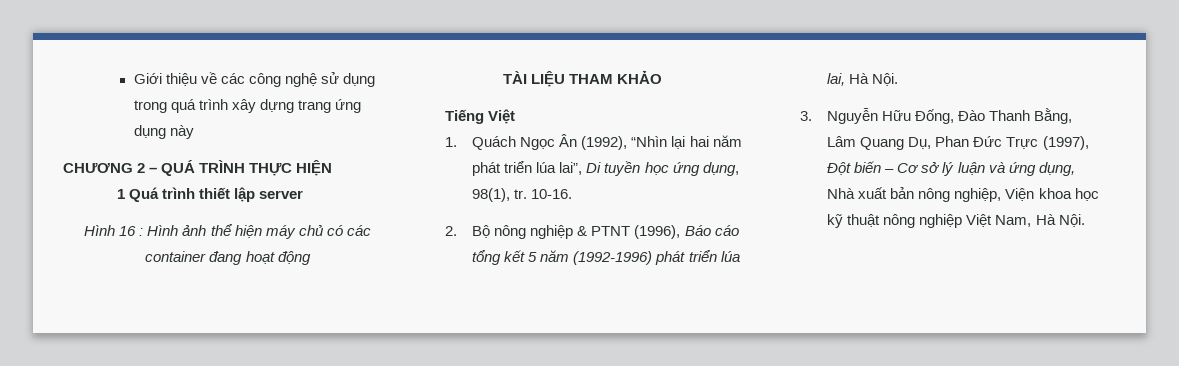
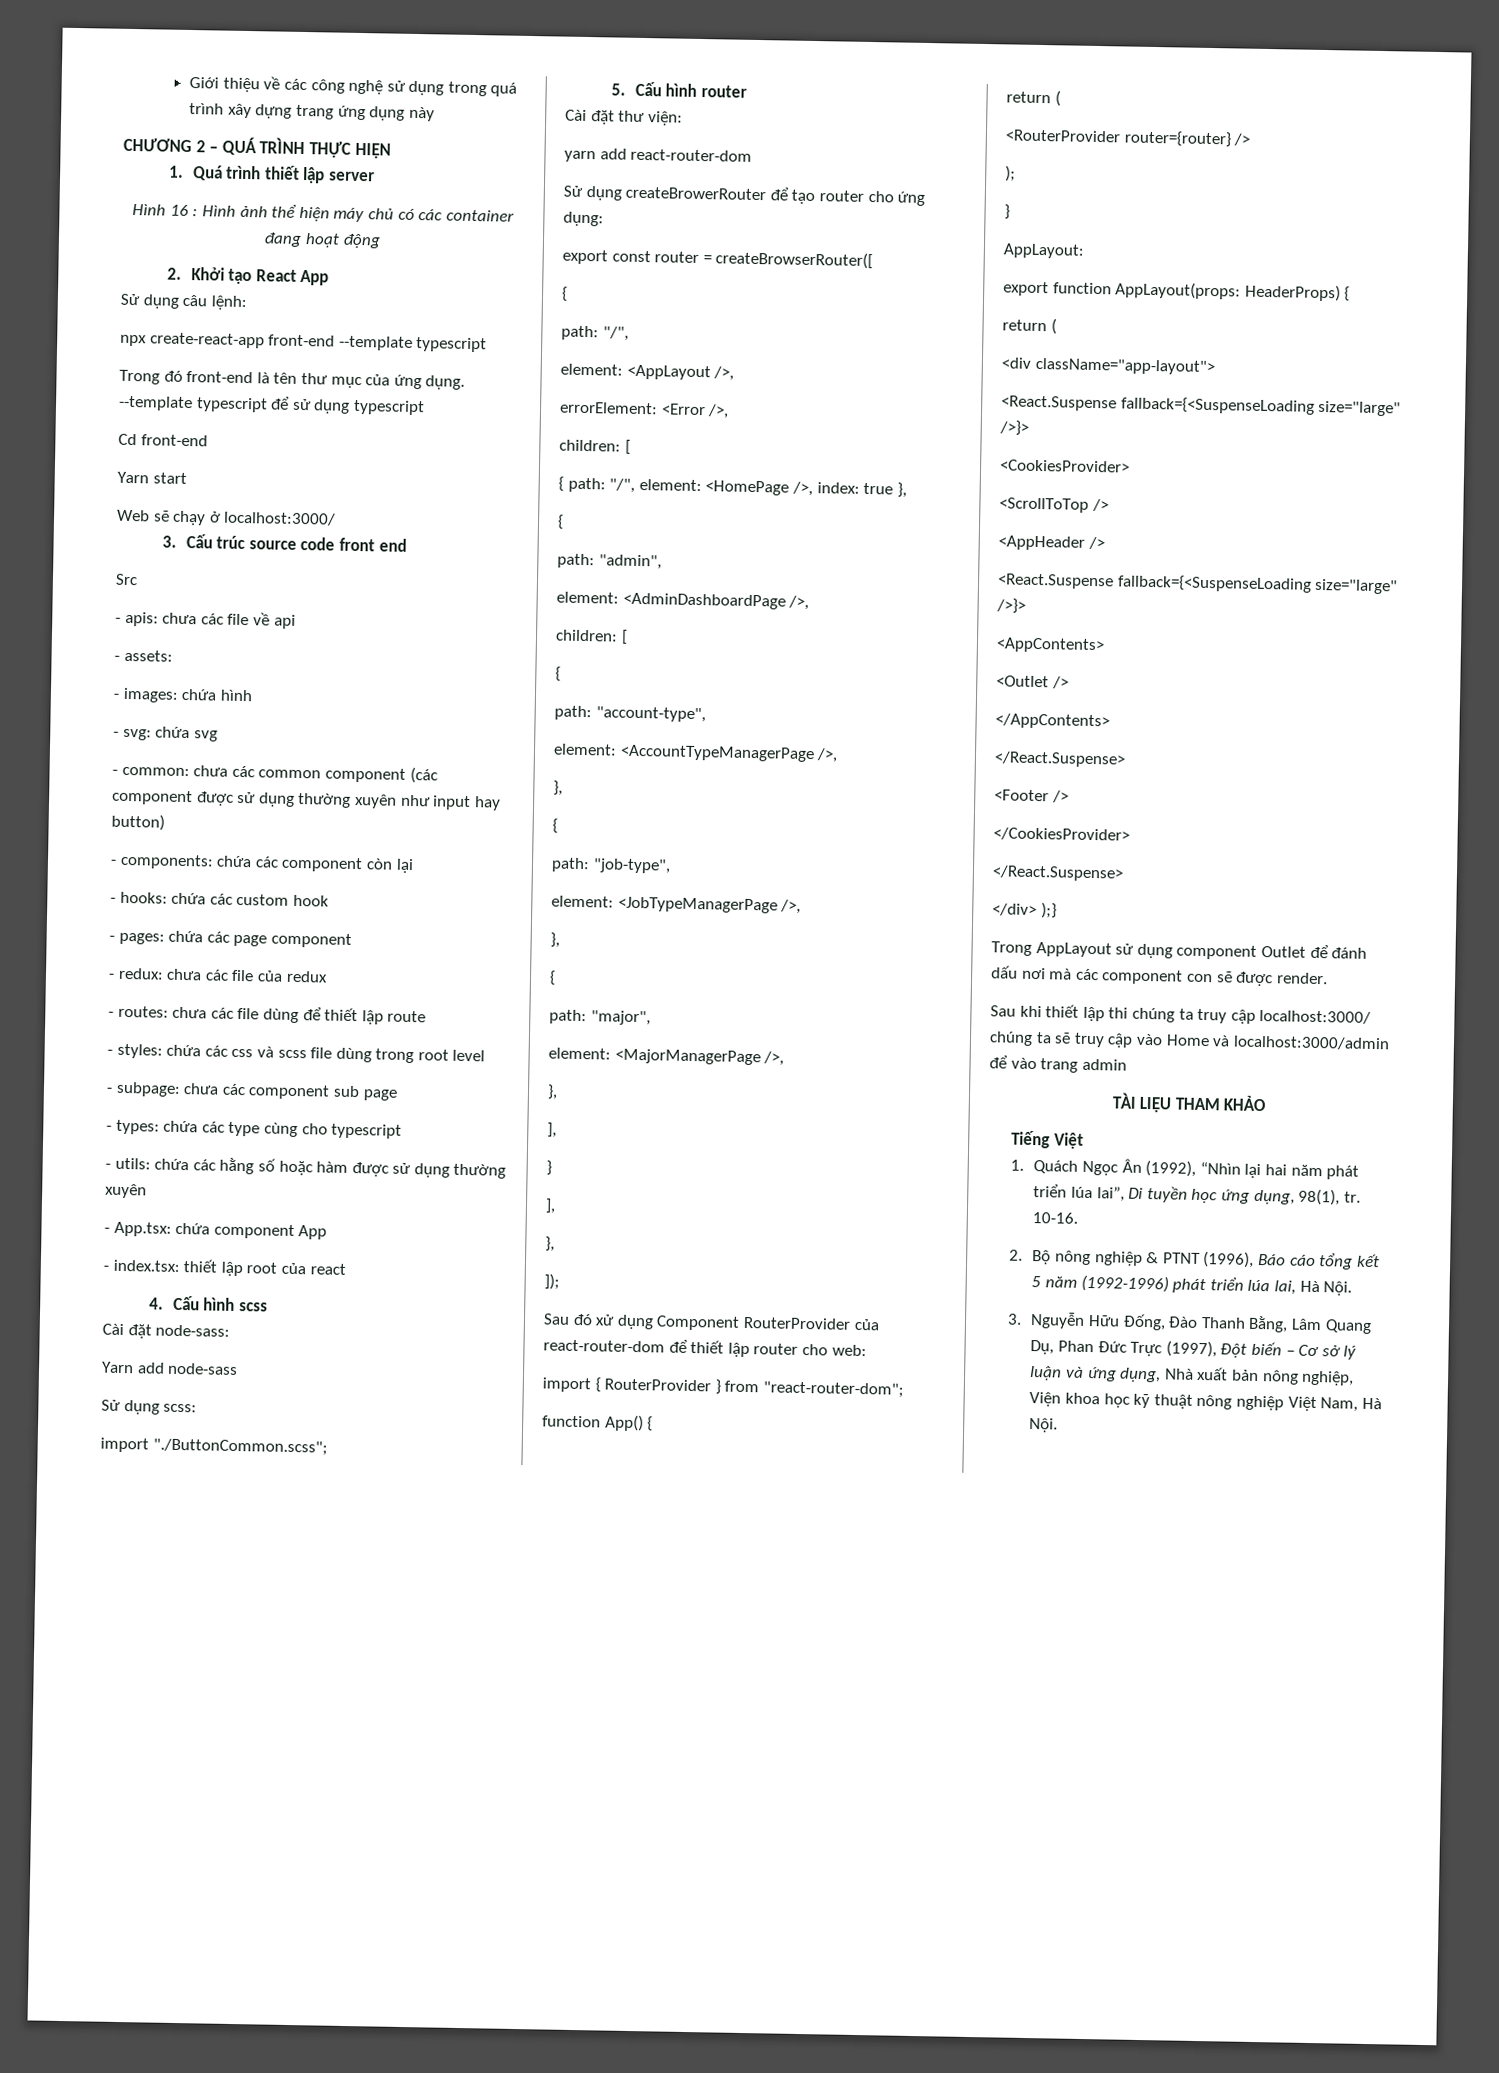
- 1 Quá trình thiết lập server
+ 1. Quá trình thiết lập server
+ 2. Khởi tạo React App
+ Sử dụng câu lệnh:
+ npx create-react-app front-end --template typescript
+ Trong đó front-end là tên thư mục của ứng dụng. --template typescript để sử dụng typescript
+ Cd front-end
+ Yarn start
+ Web sẽ chạy ở localhost:3000/
+ 3. Cấu trúc source code front end
+ Src
+ - apis: chưa các file về api
+ - assets:
+ - images: chứa hình
+ - svg: chứa svg
+ - common: chưa các common component (các component được sử dụng thường xuyên như input hay button)
+ - components: chứa các component còn lại
+ - hooks: chứa các custom hook
+ - pages: chứa các page component
+ - redux: chưa các file của redux
+ - routes: chưa các file dùng để thiết lập route
+ - styles: chứa các css và scss file dùng trong root level
+ - subpage: chưa các component sub page
+ - types: chứa các type cùng cho typescript
+ - utils: chứa các hằng số hoặc hàm được sử dụng thường xuyên
+ - App.tsx: chứa component App
+ - index.tsx: thiết lập root của react
+ 4. Cấu hình scss
+ Cài đặt node-sass:
+ Yarn add node-sass
+ Sử dụng scss:
+ import "./ButtonCommon.scss";
+ 5. Cấu hình router
+ Cài đặt thư viện:
+ yarn add react-router-dom
+ Sử dụng createBrowerRouter để tạo router cho ứng dụng:
+ export const router = createBrowserRouter([
+ {
+ path: "/",
+ element: <AppLayout />,
+ errorElement: <Error />,
+ children: [
+ { path: "/", element: <HomePage />, index: true },
+ {
+ path: "admin",
+ element: <AdminDashboardPage />,
+ children: [
+ {
+ path: "account-type",
+ element: <AccountTypeManagerPage />,
+ },
+ {
+ path: "job-type",
+ element: <JobTypeManagerPage />,
+ },
+ {
+ path: "major",
+ element: <MajorManagerPage />,
+ },
+ ],
+ }
+ ],
+ },
+ ]);
+ Sau đó xử dụng Component RouterProvider của react-router-dom để thiết lập router cho web:
+ import { RouterProvider } from "react-router-dom";
+ function App() {
+ return (
+ <RouterProvider router={router} />
+ );
+ }
+ AppLayout:
+ export function AppLayout(props: HeaderProps) {
+ return (
+ <div className="app-layout">
+ <React.Suspense fallback={<SuspenseLoading size="large" />}>
+ <CookiesProvider>
+ <ScrollToTop />
+ <AppHeader />
+ <React.Suspense fallback={<SuspenseLoading size="large" />}>
+ <AppContents>
+ <Outlet />
+ </AppContents>
+ </React.Suspense>
+ <Footer />
+ </CookiesProvider>
+ </React.Suspense>
+ </div> );}
+ Trong AppLayout sử dụng component Outlet để đánh dấu nơi mà các component con sẽ được render.
+ Sau khi thiết lập thi chúng ta truy cập localhost:3000/ chúng ta sẽ truy cập vào Home và localhost:3000/admin để vào trang admin

